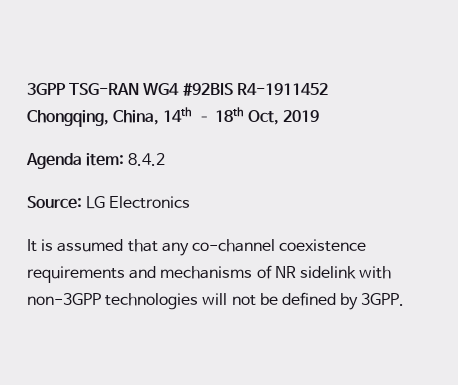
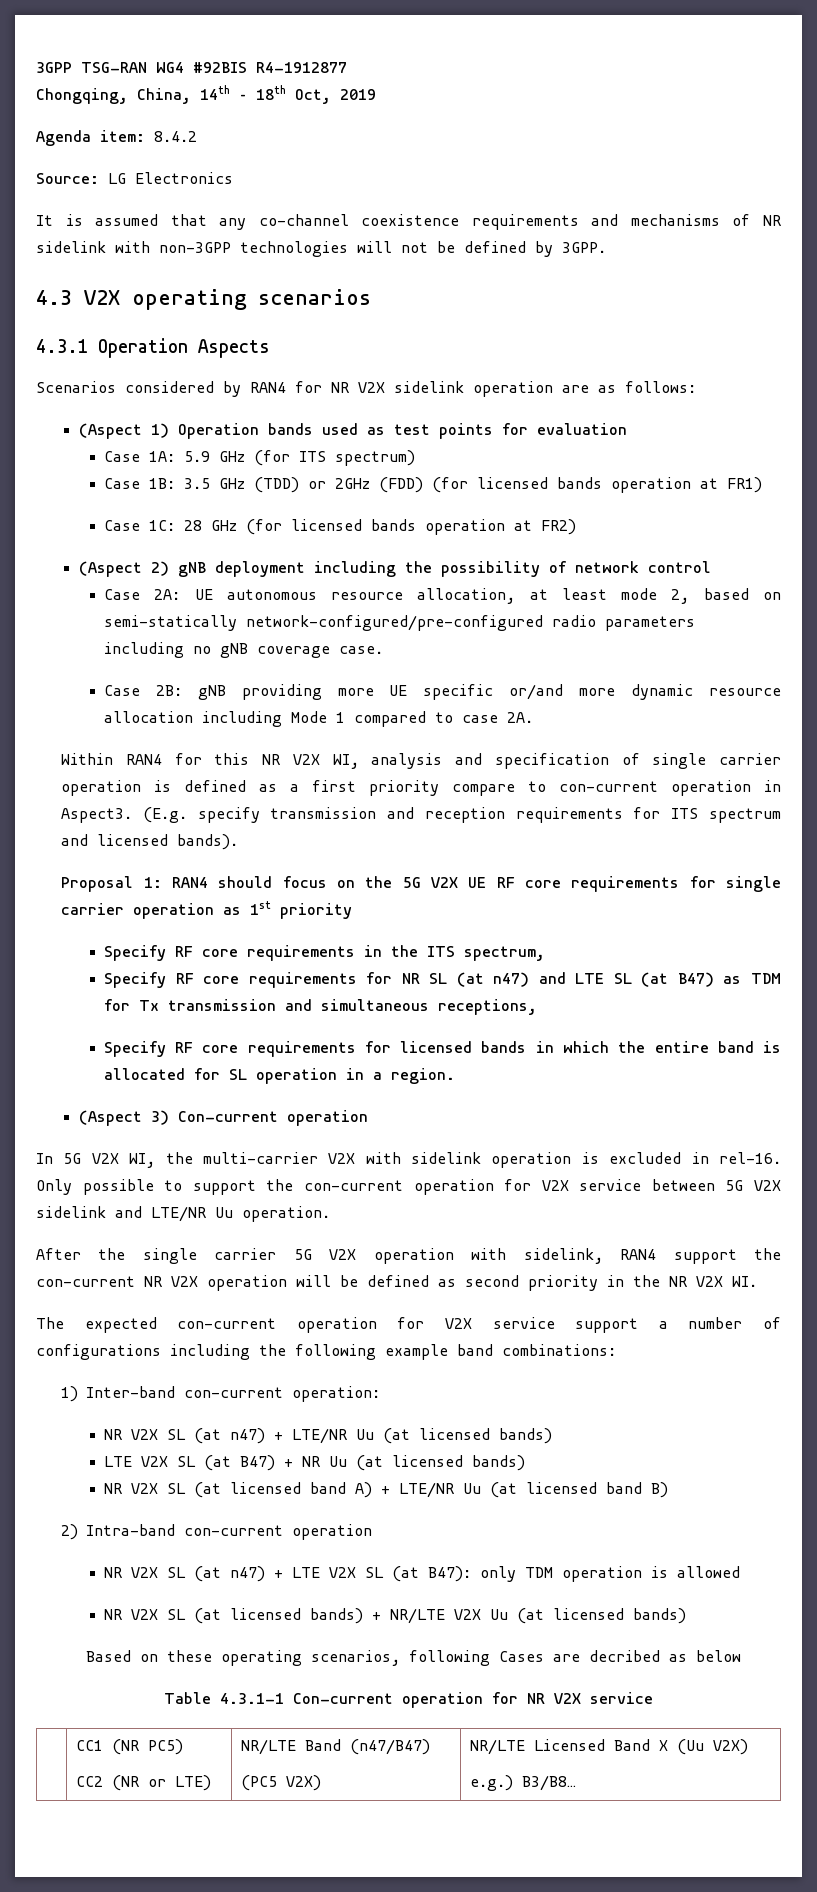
- 3GPP TSG-RAN WG4 #92BIS R4-1911452
+ 3GPP TSG-RAN WG4 #92BIS R4-1912877
+ 4.3 V2X operating scenarios
+ 4.3.1 Operation Aspects
+ Scenarios considered by RAN4 for NR V2X sidelink operation are as follows:
+ (Aspect 1) Operation bands used as test points for evaluation
+ Case 1A: 5.9 GHz (for ITS spectrum)
+ Case 1B: 3.5 GHz (TDD) or 2GHz (FDD) (for licensed bands operation at FR1)
+ Case 1C: 28 GHz (for licensed bands operation at FR2)
+ (Aspect 2) gNB deployment including the possibility of network control
+ Case 2A: UE autonomous resource allocation, at least mode 2, based on semi-statically network-configured/pre-configured radio parameters including no gNB coverage case.
+ Case 2B: gNB providing more UE specific or/and more dynamic resource allocation including Mode 1 compared to case 2A.
+ Within RAN4 for this NR V2X WI, analysis and specification of single carrier operation is defined as a first priority compare to con-current operation in Aspect3. (E.g. specify transmission and reception requirements for ITS spectrum and licensed bands).
+ Proposal 1: RAN4 should focus on the 5G V2X UE RF core requirements for single carrier operation as 1st priority
+ Specify RF core requirements in the ITS spectrum,
+ Specify RF core requirements for NR SL (at n47) and LTE SL (at B47) as TDM for Tx transmission and simultaneous receptions,
+ Specify RF core requirements for licensed bands in which the entire band is allocated for SL operation in a region.
+ (Aspect 3) Con-current operation
+ In 5G V2X WI, the multi-carrier V2X with sidelink operation is excluded in rel-16. Only possible to support the con-current operation for V2X service between 5G V2X sidelink and LTE/NR Uu operation.
+ After the single carrier 5G V2X operation with sidelink, RAN4 support the con-current NR V2X operation will be defined as second priority in the NR V2X WI.
+ The expected con-current operation for V2X service support a number of configurations including the following example band combinations:
+ 1) Inter-band con-current operation:
+ NR V2X SL (at n47) + LTE/NR Uu (at licensed bands)
+ LTE V2X SL (at B47) + NR Uu (at licensed bands)
+ NR V2X SL (at licensed band A) + LTE/NR Uu (at licensed band B)
+ 2) Intra-band con-current operation
+ NR V2X SL (at n47) + LTE V2X SL (at B47): only TDM operation is allowed
+ NR V2X SL (at licensed bands) + NR/LTE V2X Uu (at licensed bands)
+ Based on these operating scenarios, following Cases are decribed as below
+ Table 4.3.1-1 Con-current operation for NR V2X service
+ | CC1 (NR PC5)
+ CC2 (NR or LTE) | NR/LTE Band (n47/B47)
+ (PC5 V2X) | NR/LTE Licensed Band X (Uu V2X)
+ e.g.) B3/B8…

